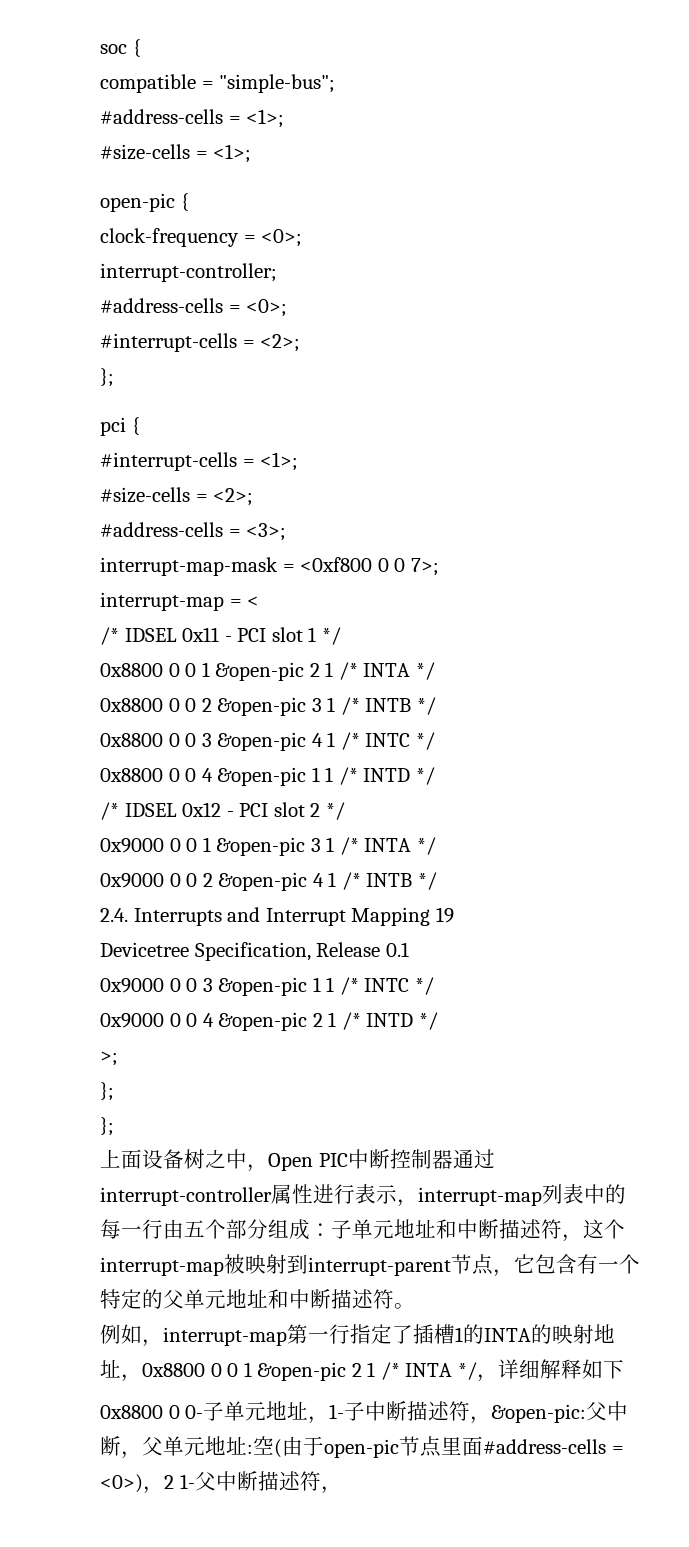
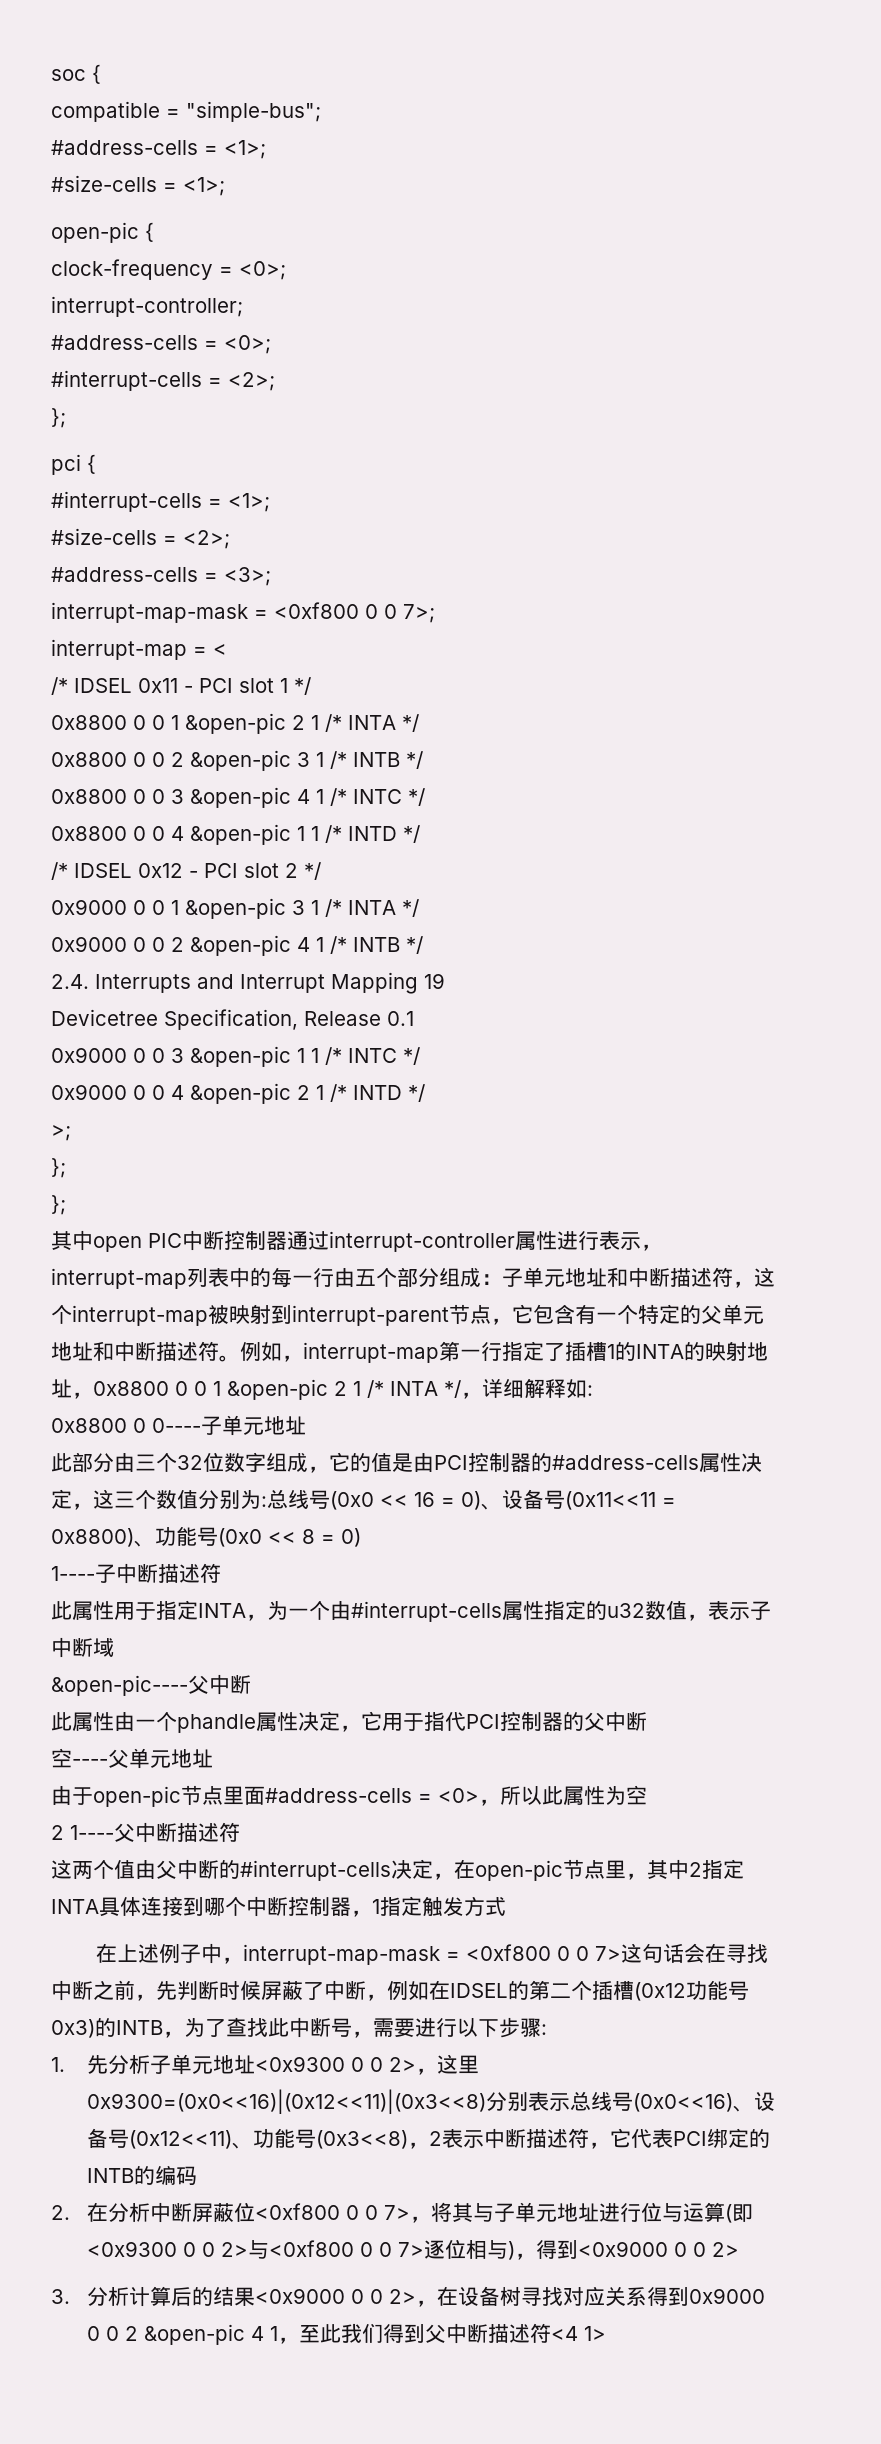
- 上面设备树之中，Open PIC中断控制器通过interrupt-controller属性进行表示，interrupt-map列表中的每一行由五个部分组成：
+ 其中open PIC中断控制器通过interrupt-controller属性进行表示，interrupt-map列表中的每一行由五个部分组成：
- 子单元地址和中断描述符，这个interrupt-map被映射到interrupt-parent节点，它包含有一个特定的父单元地址和中断描述符。
- 例如，interrupt-map第一行指定了插槽1的INTA的映射地址，0x8800 0 0 1 &open-pic 2 1 /* INTA */，详细解释如下
- 0x8800 0 0-子单元地址，1-子中断描述符，&open-pic:父中断，父单元地址:空(由于open-pic节点里面#address-cells = <0>)，2 1-父中断描述符，
+ 子单元地址和中断描述符，这个interrupt-map被映射到interrupt-parent节点，它包含有一个特定的父单元地址和中断描述符。例如，interrupt-map第一行指定了插槽1的INTA的映射地址，0x8800 0 0 1 &open-pic 2 1 /* INTA */，详细解释如:
+ 0x8800 0 0----子单元地址
+ 此部分由三个32位数字组成，它的值是由PCI控制器的#address-cells属性决定，这三个数值分别为:总线号(0x0 << 16 = 0)、设备号(0x11<<11 = 0x8800)、功能号(0x0 << 8 = 0)
+ 1----子中断描述符
+ 此属性用于指定INTA，为一个由#interrupt-cells属性指定的u32数值，表示子中断域
+ &open-pic----父中断
+ 此属性由一个phandle属性决定，它用于指代PCI控制器的父中断
+ 空----父单元地址
+ 由于open-pic节点里面#address-cells = <0>，所以此属性为空
+ 2 1----父中断描述符
+ 这两个值由父中断的#interrupt-cells决定，在open-pic节点里，其中2指定INTA具体连接到哪个中断控制器，1指定触发方式
+ 在上述例子中，interrupt-map-mask = <0xf800 0 0 7>这句话会在寻找中断之前，先判断时候屏蔽了中断，例如在IDSEL的第二个插槽(0x12功能号0x3)的INTB，为了查找此中断号，需要进行以下步骤:
+ 1.先分析子单元地址<0x9300 0 0 2>，这里0x9300=(0x0<<16)|(0x12<<11)|(0x3<<8)分别表示总线号(0x0<<16)、设备号(0x12<<11)、功能号(0x3<<8)，2表示中断描述符，它代表PCI绑定的INTB的编码
+ 2.在分析中断屏蔽位<0xf800 0 0 7>，将其与子单元地址进行位与运算(即<0x9300 0 0 2>与<0xf800 0 0 7>逐位相与)，得到<0x9000 0 0 2>
+ 3.分析计算后的结果<0x9000 0 0 2>，在设备树寻找对应关系得到0x9000 0 0 2 &open-pic 4 1，至此我们得到父中断描述符<4 1>

